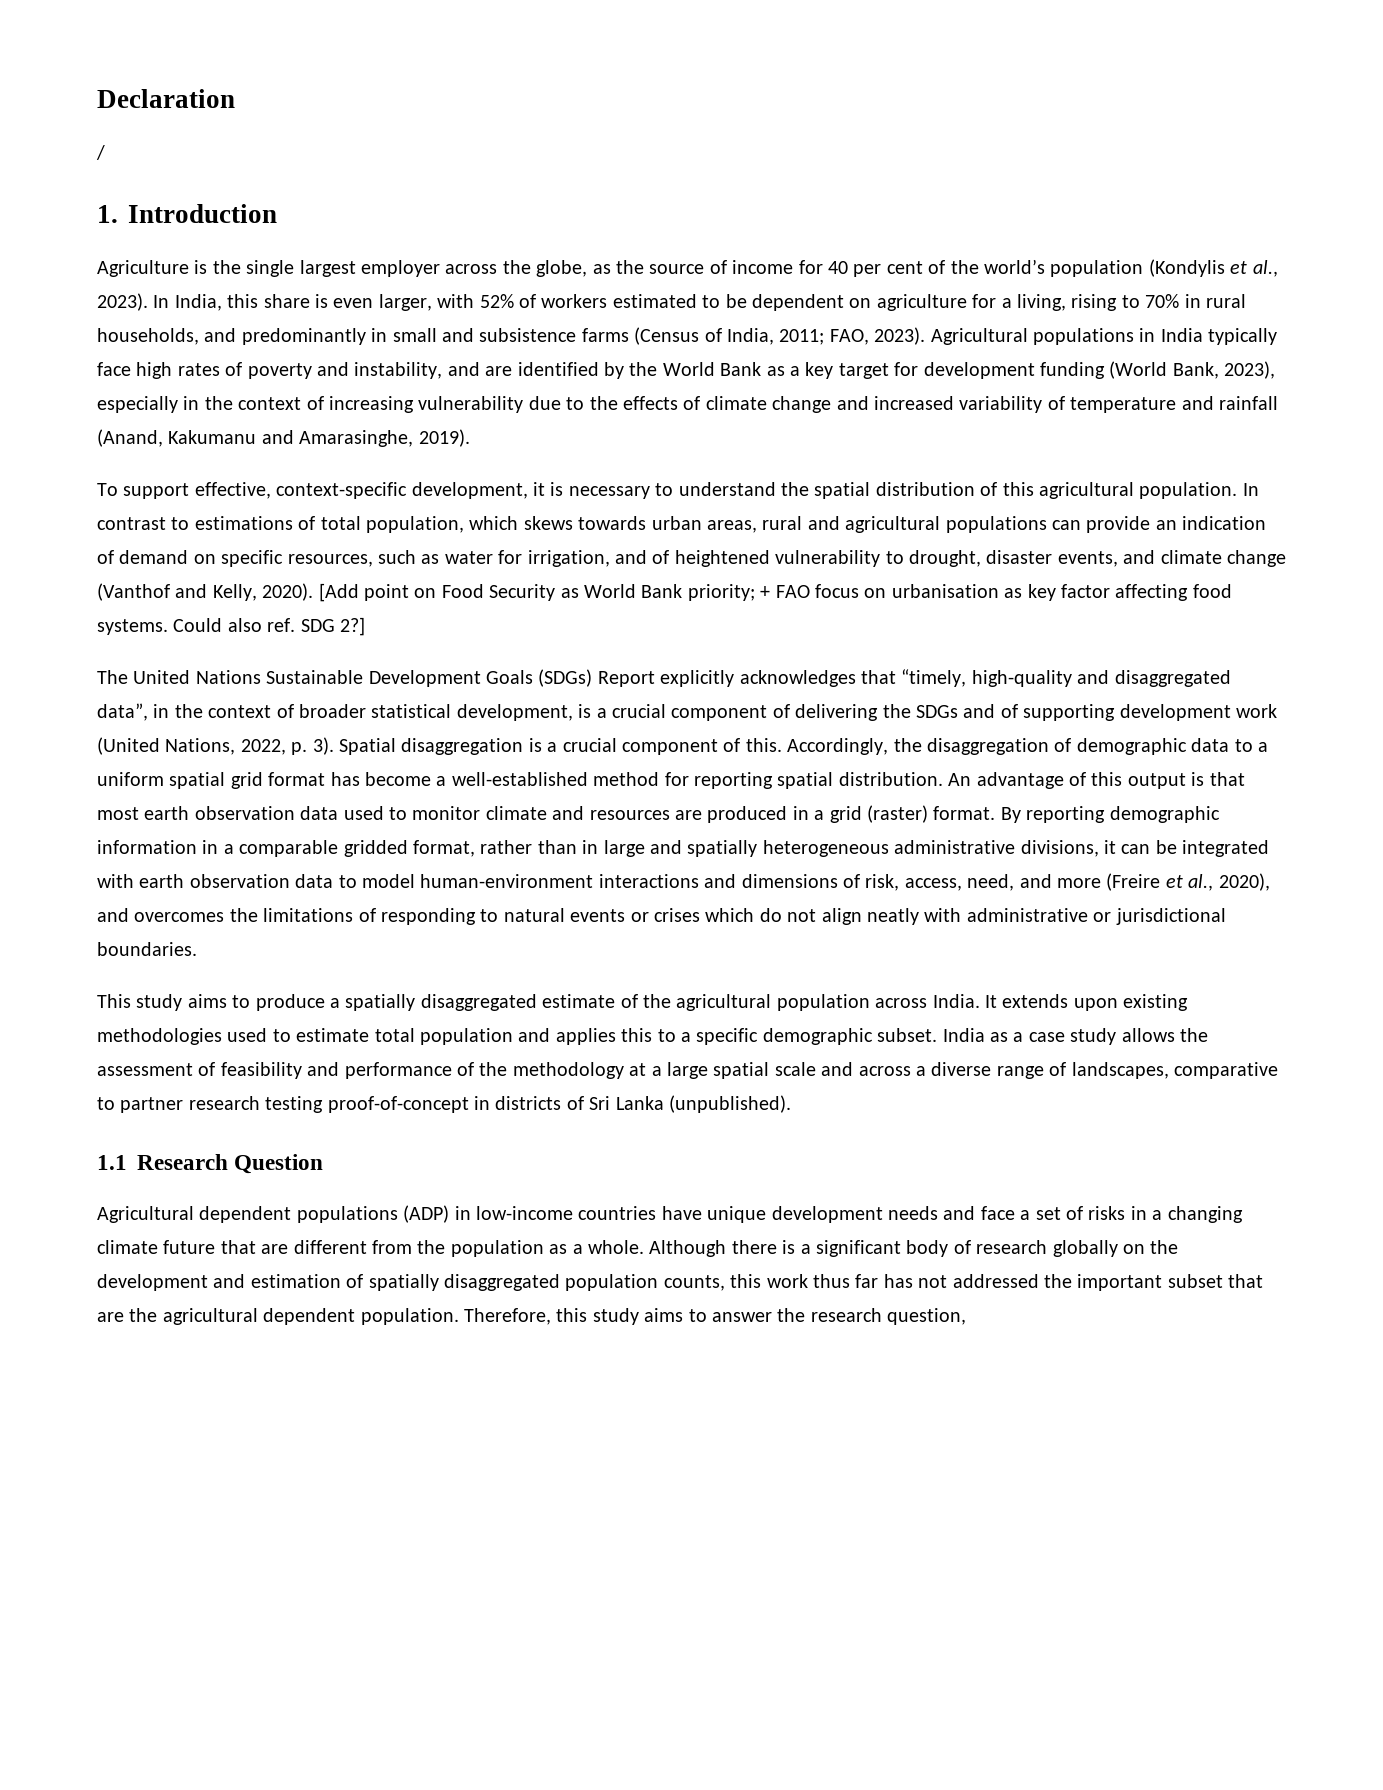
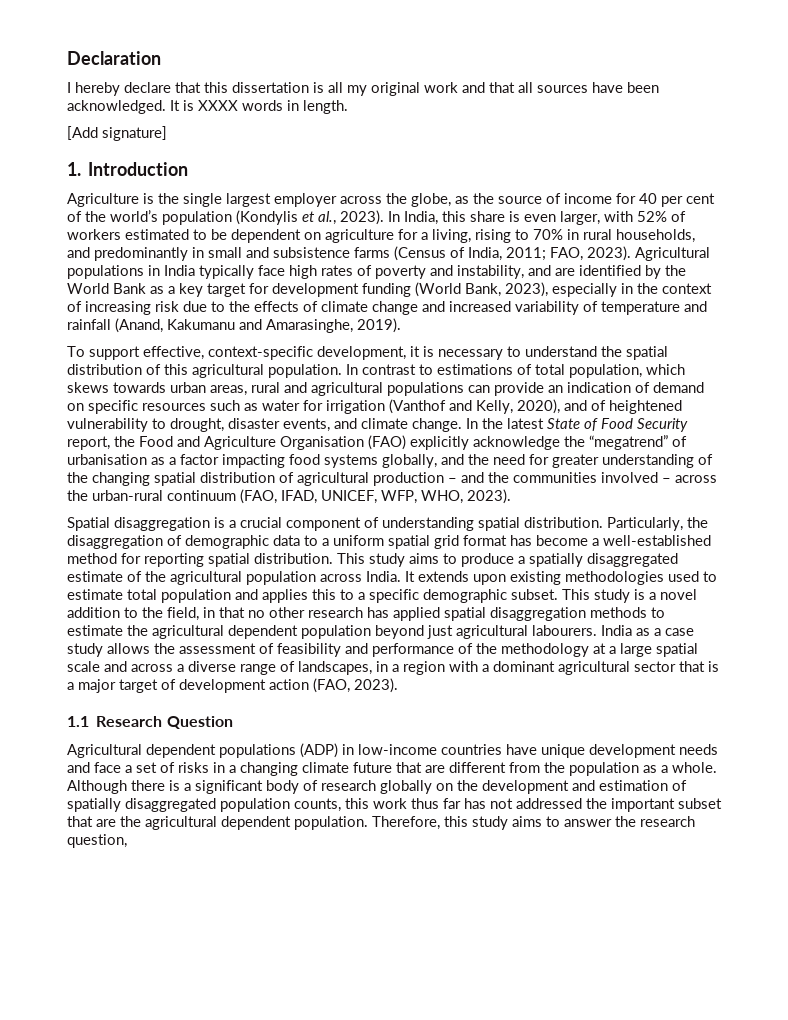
- /
+ I hereby declare that this dissertation is all my original work and that all sources have been acknowledged. It is XXXX words in length.
+ [Add signature]
- Agricultural populations in India typically face high rates of poverty and instability, and are identified by the World Bank as a key target for development funding (World Bank, 2023), especially in the context of increasing vulnerability due to the effects of climate change and increased variability of temperature and rainfall (Anand, Kakumanu and Amarasinghe, 2019).
+ Agricultural populations in India typically face high rates of poverty and instability, and are identified by the World Bank as a key target for development funding (World Bank, 2023), especially in the context of increasing risk due to the effects of climate change and increased variability of temperature and rainfall (Anand, Kakumanu and Amarasinghe, 2019).
- In contrast to estimations of total population, which skews towards urban areas, rural and agricultural populations can provide an indication of demand on specific resources, such as water for irrigation, and of heightened vulnerability to drought, disaster events, and climate change (Vanthof and Kelly, 2020). [Add point on Food Security as World Bank priority; + FAO focus on urbanisation as key factor affecting food systems. Could also ref. SDG 2?]
- The United Nations Sustainable Development Goals (SDGs) Report explicitly acknowledges that “timely, high-quality and disaggregated data”, in the context of broader statistical development, is a crucial component of delivering the SDGs and of supporting development work (United Nations, 2022, p. 3). Spatial disaggregation is a crucial component of this. Accordingly, the disaggregation of demographic data to a uniform spatial grid format has become a well-established method for reporting spatial distribution. An advantage of this output is that most earth observation data used to monitor climate and resources are produced in a grid (raster) format. By reporting demographic information in a comparable gridded format, rather than in large and spatially heterogeneous administrative divisions, it can be integrated with earth observation data to model human-environment interactions and dimensions of risk, access, need, and more (Freire et al., 2020), and overcomes the limitations of responding to natural events or crises which do not align neatly with administrative or jurisdictional boundaries.
- This study aims to produce a spatially disaggregated estimate of the agricultural population across India.
+ In contrast to estimations of total population, which skews towards urban areas, rural and agricultural populations can provide an indication of demand on specific resources such as water for irrigation (Vanthof and Kelly, 2020), and of heightened vulnerability to drought, disaster events, and climate change. In the latest State of Food Security report, the Food and Agriculture Organisation (FAO) explicitly acknowledge the “megatrend” of urbanisation as a factor impacting food systems globally, and the need for greater understanding of the changing spatial distribution of agricultural production – and the communities involved – across the urban-rural continuum (FAO, IFAD, UNICEF, WFP, WHO, 2023).
+ Spatial disaggregation is a crucial component of understanding spatial distribution. Particularly, the disaggregation of demographic data to a uniform spatial grid format has become a well-established method for reporting spatial distribution. This study aims to produce a spatially disaggregated estimate of the agricultural population across India.
+ This study is a novel addition to the field, in that no other research has applied spatial disaggregation methods to estimate the agricultural dependent population beyond just agricultural labourers.
- India as a case study allows the assessment of feasibility and performance of the methodology at a large spatial scale and across a diverse range of landscapes, comparative to partner research testing proof-of-concept in districts of Sri Lanka (unpublished).
+ India as a case study allows the assessment of feasibility and performance of the methodology at a large spatial scale and across a diverse range of landscapes, in a region with a dominant agricultural sector that is a major target of development action (FAO, 2023).

